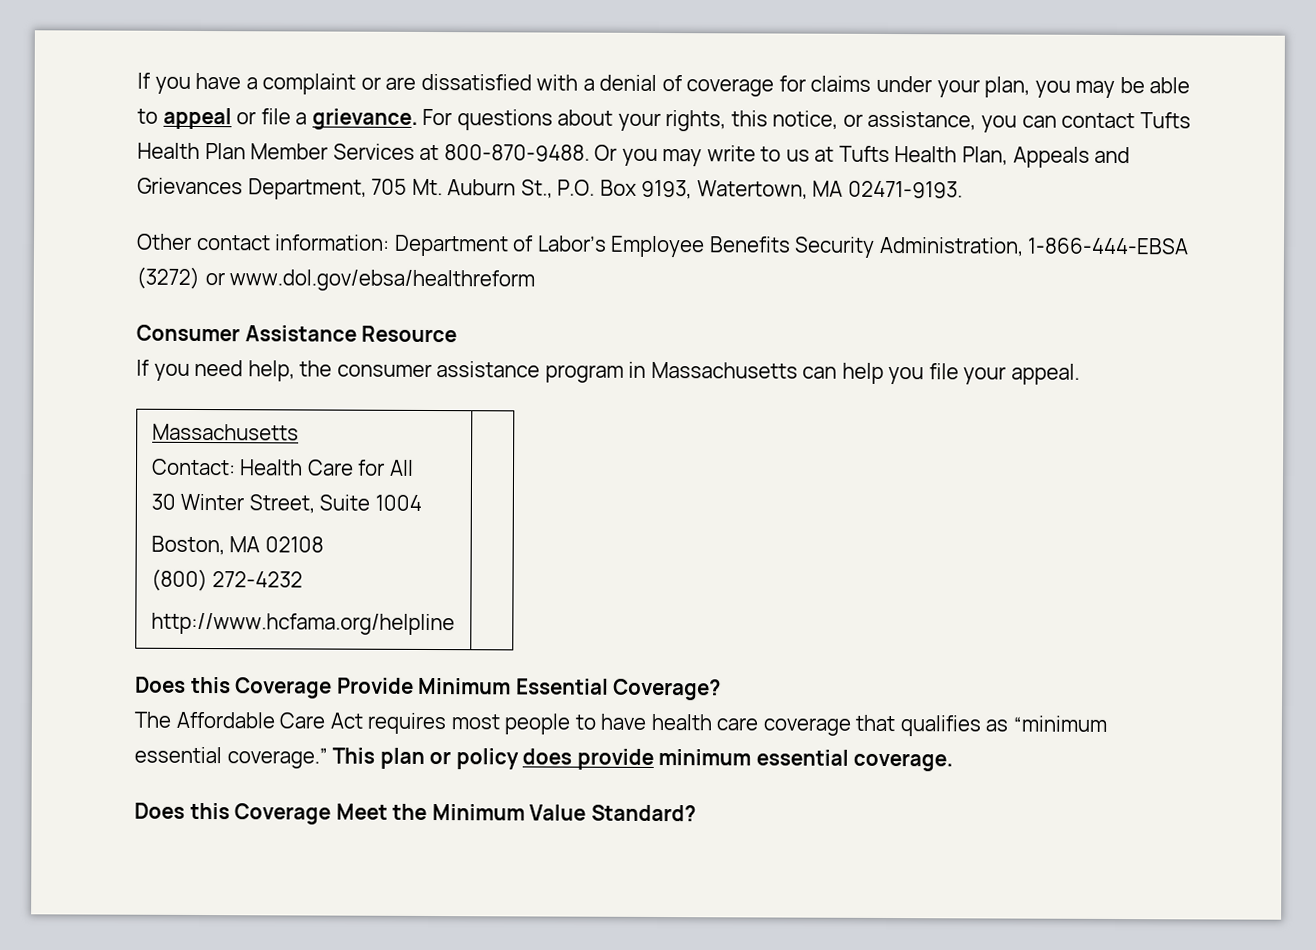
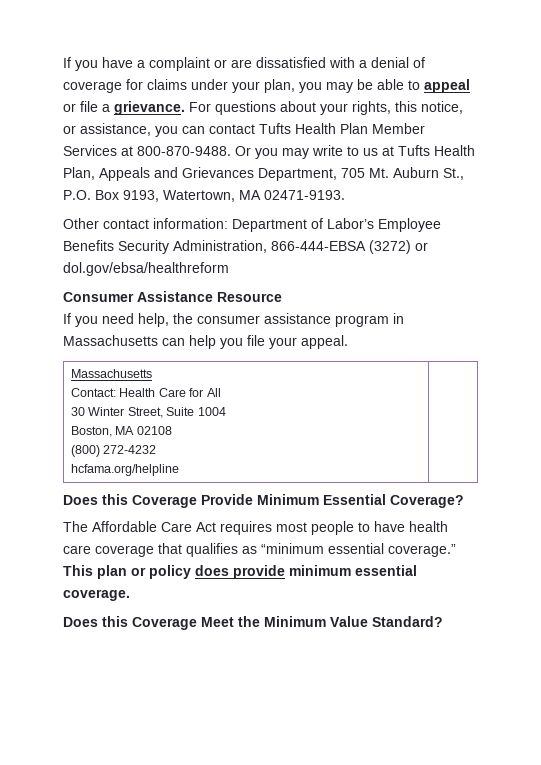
- Other contact information: Department of Labor’s Employee Benefits Security Administration, 1-866-444-EBSA (3272) or www.dol.gov/ebsa/healthreform
+ Other contact information: Department of Labor’s Employee Benefits Security Administration, 866-444-EBSA (3272) or dol.gov/ebsa/healthreform
  If you need help, the consumer assistance program in Massachusetts can help you file your appeal.
  Massachusetts
  Contact: Health Care for All
  30 Winter Street, Suite 1004
  Boston, MA 02108
  (800) 272-4232
- http://www.hcfama.org/helpline |
+ hcfama.org/helpline |

